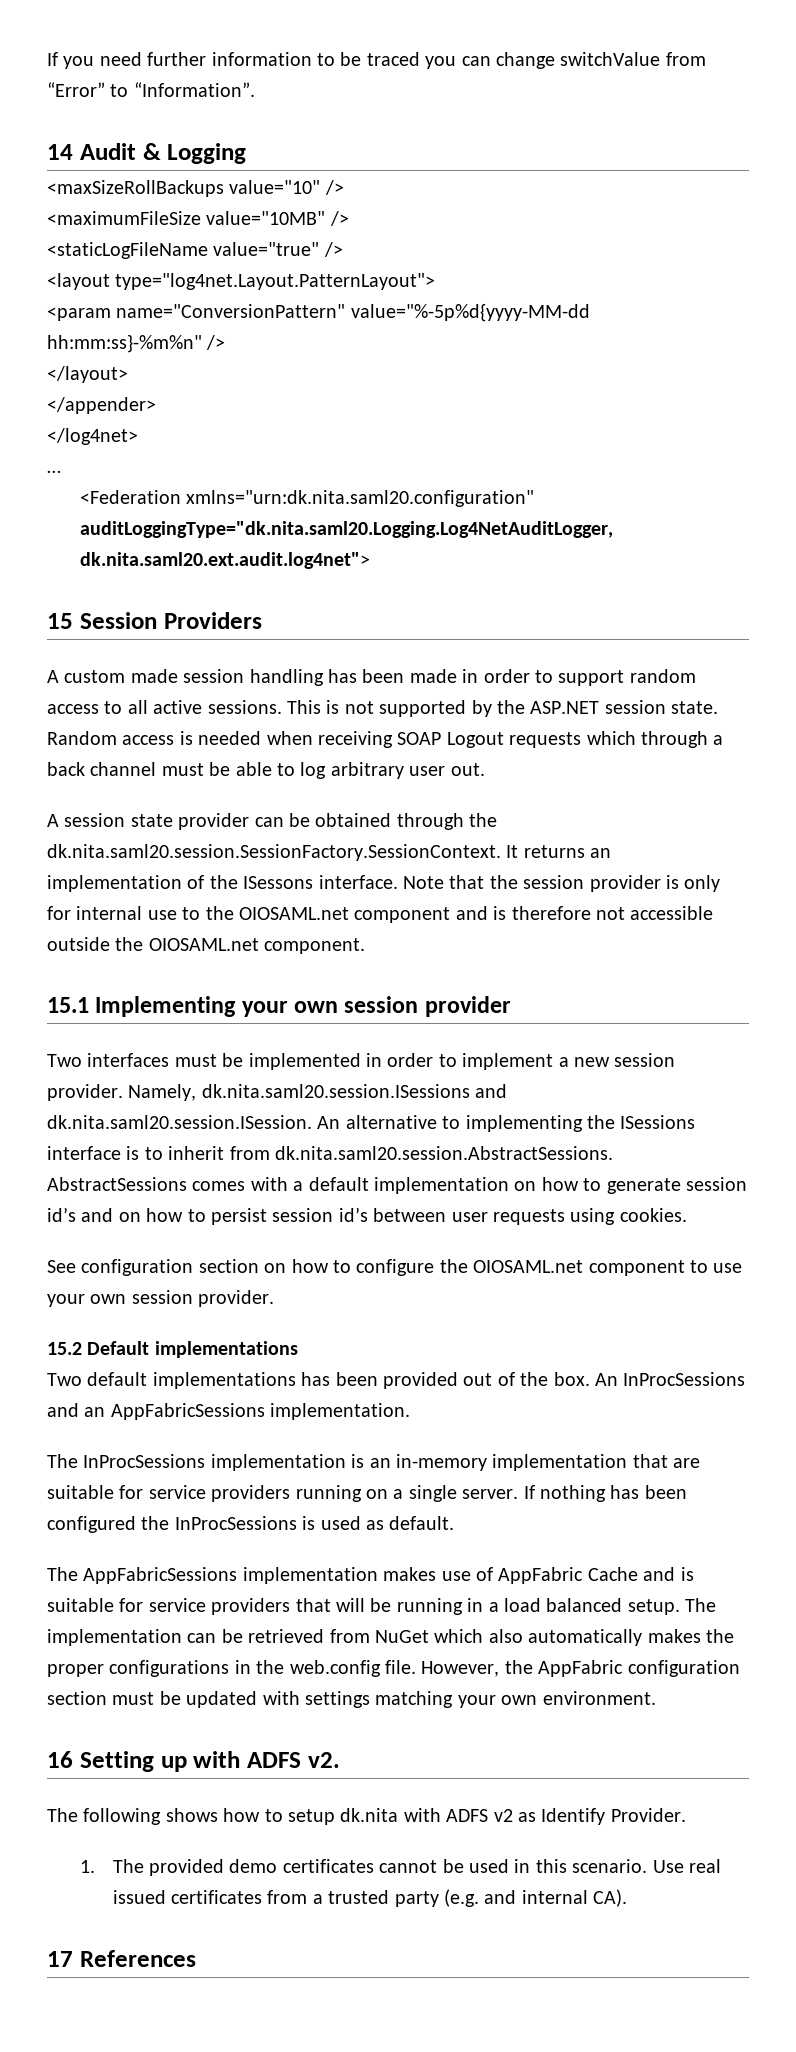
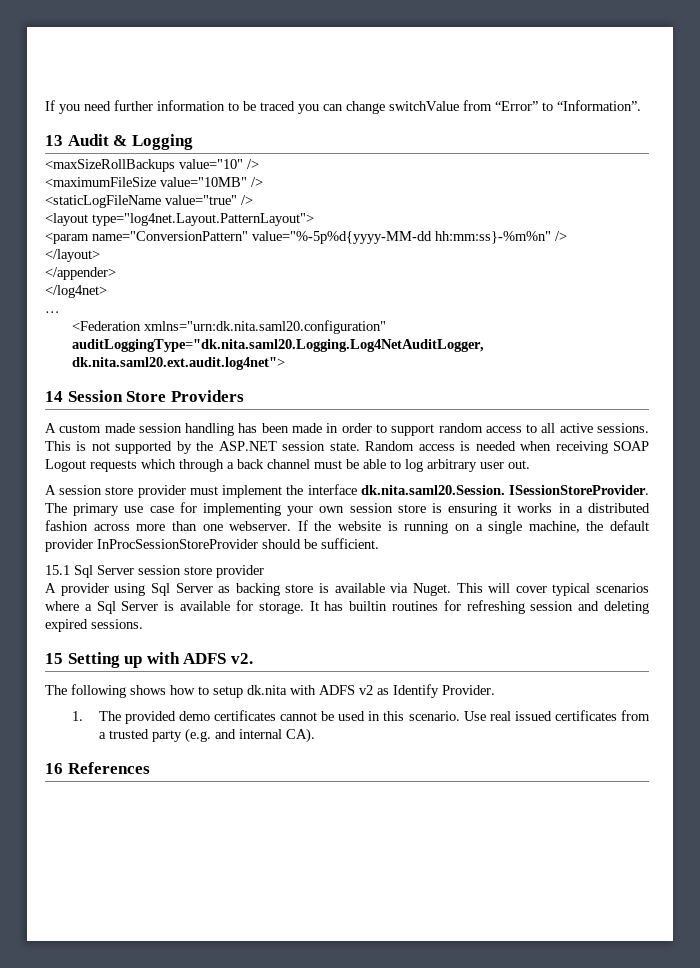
- 14 Audit & Logging
+ 13 Audit & Logging
- 15 Session Providers
+ 14 Session Store Providers
- A session state provider can be obtained through the dk.nita.saml20.session.SessionFactory.SessionContext. It returns an implementation of the ISessons interface. Note that the session provider is only for internal use to the OIOSAML.net component and is therefore not accessible outside the OIOSAML.net component.
- 15.1 Implementing your own session provider
- Two interfaces must be implemented in order to implement a new session provider. Namely, dk.nita.saml20.session.ISessions and dk.nita.saml20.session.ISession. An alternative to implementing the ISessions interface is to inherit from dk.nita.saml20.session.AbstractSessions. AbstractSessions comes with a default implementation on how to generate session id’s and on how to persist session id’s between user requests using cookies.
- See configuration section on how to configure the OIOSAML.net component to use your own session provider.
- 15.2 Default implementations
- Two default implementations has been provided out of the box. An InProcSessions and an AppFabricSessions implementation.
- The InProcSessions implementation is an in-memory implementation that are suitable for service providers running on a single server. If nothing has been configured the InProcSessions is used as default.
- The AppFabricSessions implementation makes use of AppFabric Cache and is suitable for service providers that will be running in a load balanced setup. The implementation can be retrieved from NuGet which also automatically makes the proper configurations in the web.config file. However, the AppFabric configuration section must be updated with settings matching your own environment.
- 16 Setting up with ADFS v2.
+ A session store provider must implement the interface dk.nita.saml20.Session. ISessionStoreProvider. The primary use case for implementing your own session store is ensuring it works in a distributed fashion across more than one webserver. If the website is running on a single machine, the default provider InProcSessionStoreProvider should be sufficient.
+ 15.1 Sql Server session store provider
+ A provider using Sql Server as backing store is available via Nuget. This will cover typical scenarios where a Sql Server is available for storage. It has builtin routines for refreshing session and deleting expired sessions.
+ 15 Setting up with ADFS v2.
- 17 References
+ 16 References

